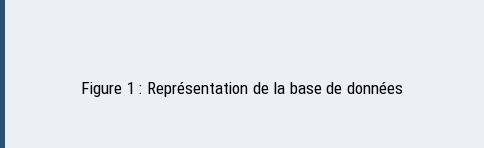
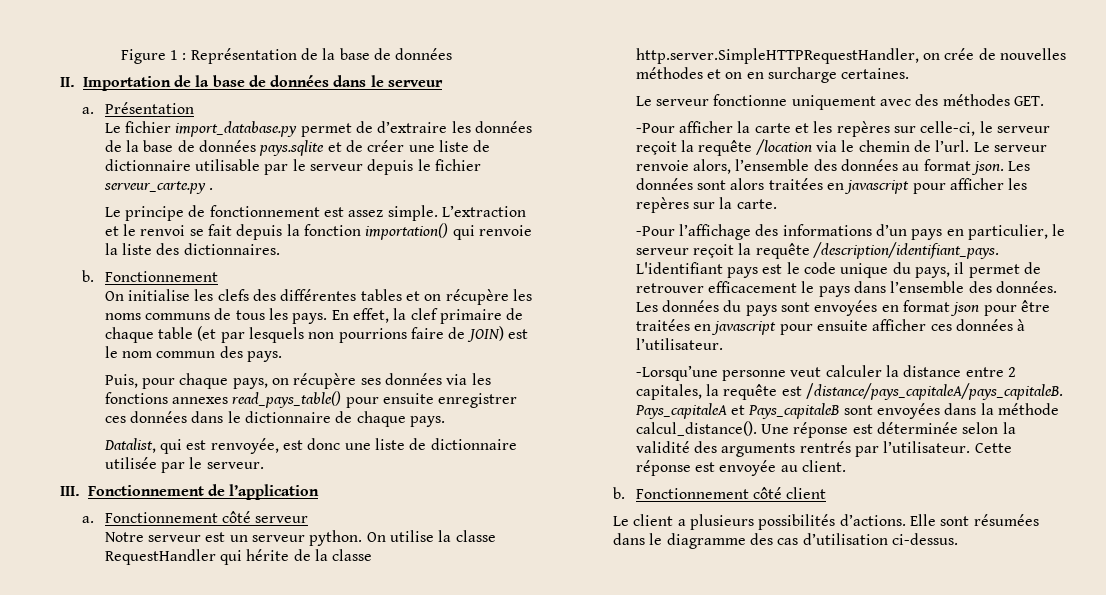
+ II. Importation de la base de données dans le serveur
+ a. Présentation
+ Le fichier import_database.py permet de d’extraire les données de la base de données pays.sqlite et de créer une liste de dictionnaire utilisable par le serveur depuis le fichier serveur_carte.py .
+ Le principe de fonctionnement est assez simple. L’extraction et le renvoi se fait depuis la fonction importation() qui renvoie la liste des dictionnaires.
+ b. Fonctionnement
+ On initialise les clefs des différentes tables et on récupère les noms communs de tous les pays. En effet, la clef primaire de chaque table (et par lesquels non pourrions faire de JOIN) est le nom commun des pays.
+ Puis, pour chaque pays, on récupère ses données via les fonctions annexes read_pays_table() pour ensuite enregistrer ces données dans le dictionnaire de chaque pays.
+ Datalist, qui est renvoyée, est donc une liste de dictionnaire utilisée par le serveur.
+ III. Fonctionnement de l’application
+ a. Fonctionnement côté serveur
+ Notre serveur est un serveur python. On utilise la classe RequestHandler qui hérite de la classe http.server.SimpleHTTPRequestHandler, on crée de nouvelles méthodes et on en surcharge certaines.
+ Le serveur fonctionne uniquement avec des méthodes GET.
+ -Pour afficher la carte et les repères sur celle-ci, le serveur reçoit la requête /location via le chemin de l’url. Le serveur renvoie alors, l’ensemble des données au format json. Les données sont alors traitées en javascript pour afficher les repères sur la carte.
+ -Pour l’affichage des informations d’un pays en particulier, le serveur reçoit la requête /description/identifiant_pays. L'identifiant pays est le code unique du pays, il permet de retrouver efficacement le pays dans l’ensemble des données. Les données du pays sont envoyées en format json pour être traitées en javascript pour ensuite afficher ces données à l’utilisateur.
+ -Lorsqu’une personne veut calculer la distance entre 2 capitales, la requête est /distance/pays_capitaleA/pays_capitaleB. Pays_capitaleA et Pays_capitaleB sont envoyées dans la méthode calcul_distance(). Une réponse est déterminée selon la validité des arguments rentrés par l’utilisateur. Cette réponse est envoyée au client.
+ b. Fonctionnement côté client
+ Le client a plusieurs possibilités d’actions. Elle sont résumées dans le diagramme des cas d’utilisation ci-dessus.

